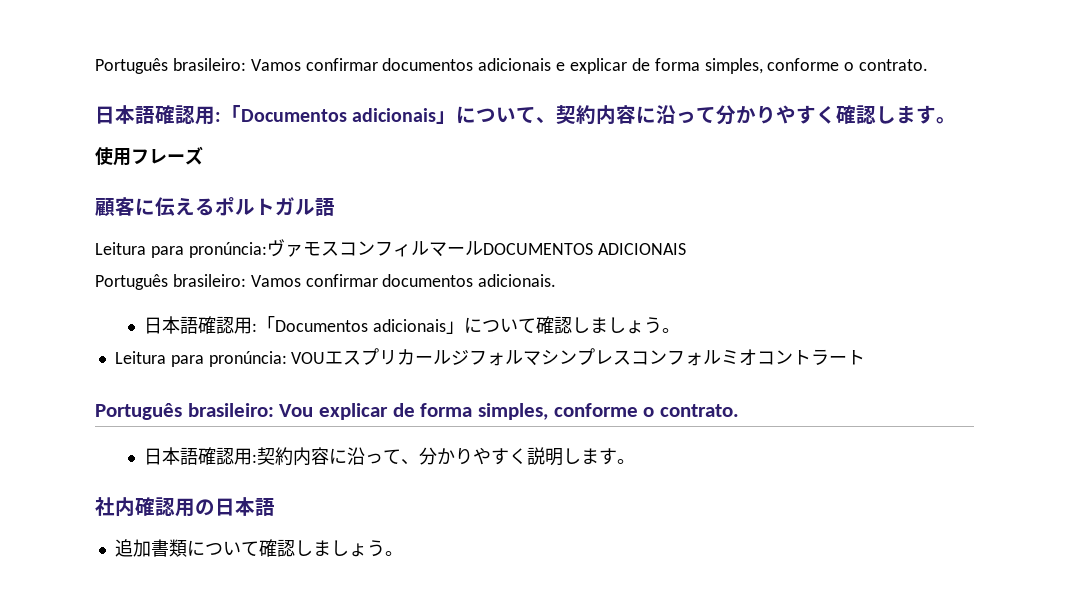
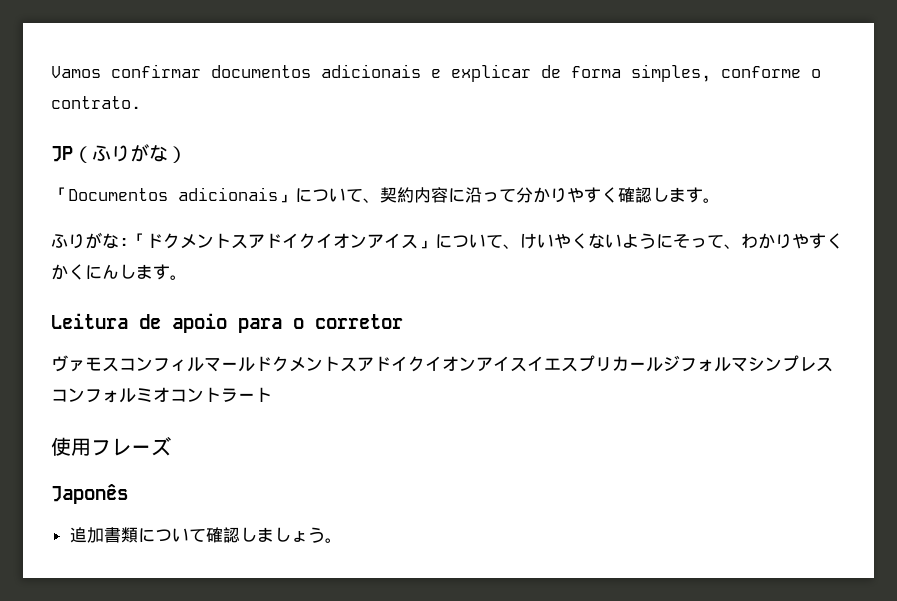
- Português brasileiro: Vamos confirmar documentos adicionais e explicar de forma simples, conforme o contrato.
+ Vamos confirmar documentos adicionais e explicar de forma simples, conforme o contrato.
- 日本語確認用:「Documentos adicionais」について、契約内容に沿って分かりやすく確認します。
+ JP（ふりがな）
+ 「Documentos adicionais」について、契約内容に沿って分かりやすく確認します。
- 使用フレーズ
- 顧客に伝えるポルトガル語
- Leitura para pronúncia:ヴァモスコンフィルマールDOCUMENTOS ADICIONAIS
- Português brasileiro: Vamos confirmar documentos adicionais.
- 日本語確認用:「Documentos adicionais」について確認しましょう。
- Leitura para pronúncia: VOUエスプリカールジフォルマシンプレスコンフォルミオコントラート
+ ふりがな:「ドクメントスアドイクイオンアイス」について、けいやくないようにそって、わかりやすくかくにんします。
+ Leitura de apoio para o corretor
+ ヴァモスコンフィルマールドクメントスアドイクイオンアイスイエスプリカールジフォルマシンプレスコンフォルミオコントラート
- Português brasileiro: Vou explicar de forma simples, conforme o contrato.
- 日本語確認用:契約内容に沿って、分かりやすく説明します。
- 社内確認用の日本語
+ 使用フレーズ
+ Japonês

